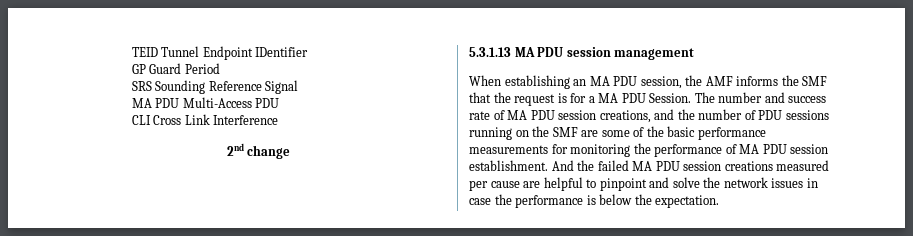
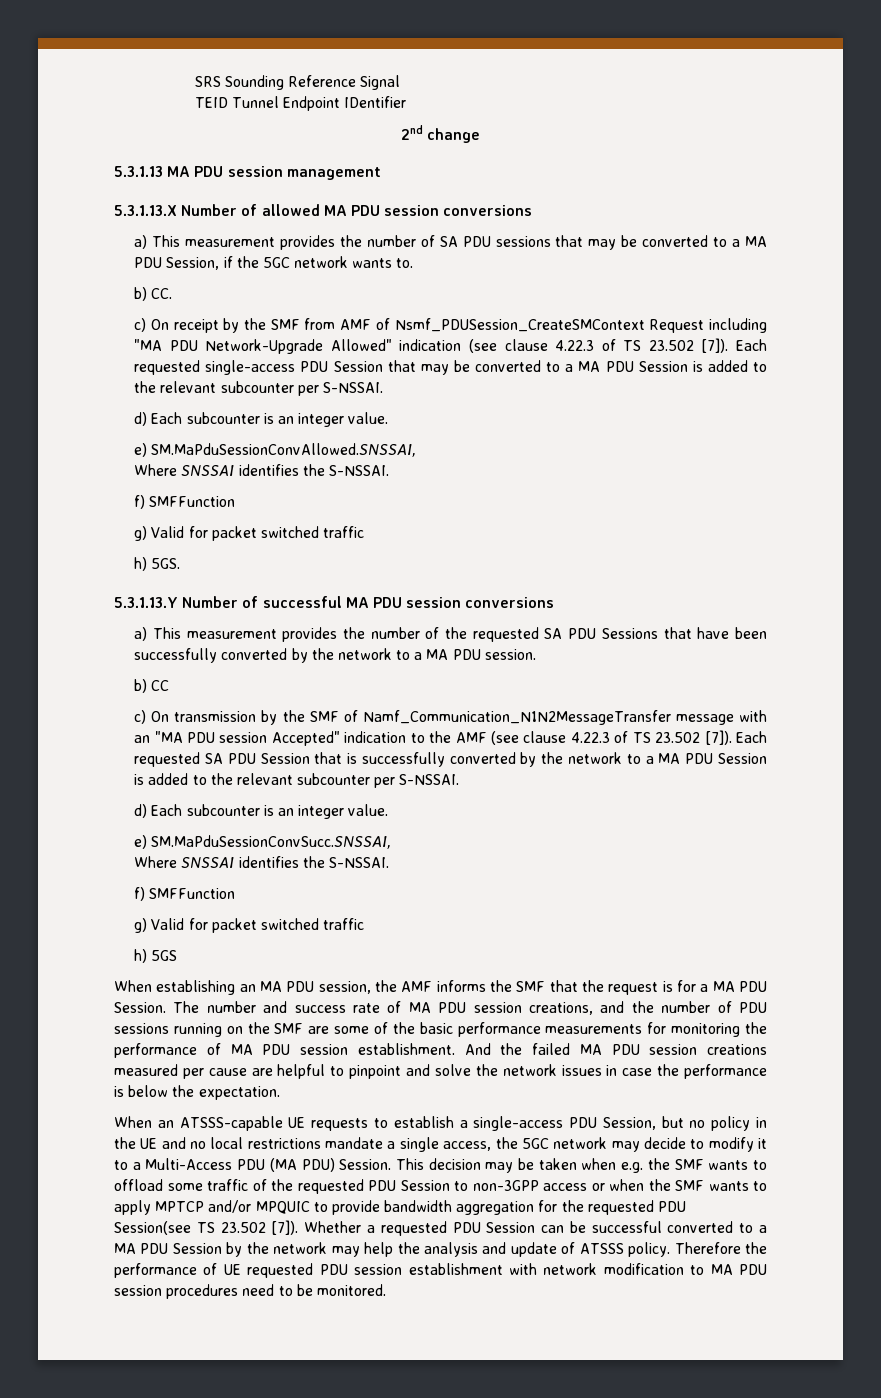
+ SRS Sounding Reference Signal
  TEID Tunnel Endpoint IDentifier
- GP Guard Period
- SRS Sounding Reference Signal
- MA PDU Multi-Access PDU
- CLI Cross Link Interference
+ 5.3.1.13.X Number of allowed MA PDU session conversions
+ a) This measurement provides the number of SA PDU sessions that may be converted to a MA PDU Session, if the 5GC network wants to.
+ b) CC.
+ c) On receipt by the SMF from AMF of Nsmf_PDUSession_CreateSMContext Request including "MA PDU Network-Upgrade Allowed" indication (see clause 4.22.3 of TS 23.502 [7]). Each requested single-access PDU Session that may be converted to a MA PDU Session is added to the relevant subcounter per S-NSSAI.
+ d) Each subcounter is an integer value.
+ e) SM.MaPduSessionConvAllowed.SNSSAI,
+ Where SNSSAI identifies the S-NSSAI.
+ f) SMFFunction
+ g) Valid for packet switched traffic
+ h) 5GS.
+ 5.3.1.13.Y Number of successful MA PDU session conversions
+ a) This measurement provides the number of the requested SA PDU Sessions that have been successfully converted by the network to a MA PDU session.
+ b) CC
+ c) On transmission by the SMF of Namf_Communication_N1N2MessageTransfer message with an "MA PDU session Accepted" indication to the AMF (see clause 4.22.3 of TS 23.502 [7]). Each requested SA PDU Session that is successfully converted by the network to a MA PDU Session is added to the relevant subcounter per S-NSSAI.
+ d) Each subcounter is an integer value.
+ e) SM.MaPduSessionConvSucc.SNSSAI,
+ Where SNSSAI identifies the S-NSSAI.
+ f) SMFFunction
+ g) Valid for packet switched traffic
+ h) 5GS
+ When an ATSSS-capable UE requests to establish a single-access PDU Session, but no policy in the UE and no local restrictions mandate a single access, the 5GC network may decide to modify it to a Multi-Access PDU (MA PDU) Session. This decision may be taken when e.g. the SMF wants to offload some traffic of the requested PDU Session to non-3GPP access or when the SMF wants to apply MPTCP and/or MPQUIC to provide bandwidth aggregation for the requested PDU Session(see TS 23.502 [7]). Whether a requested PDU Session can be successful converted to a MA PDU Session by the network may help the analysis and update of ATSSS policy. Therefore the performance of UE requested PDU session establishment with network modification to MA PDU session procedures need to be monitored.

